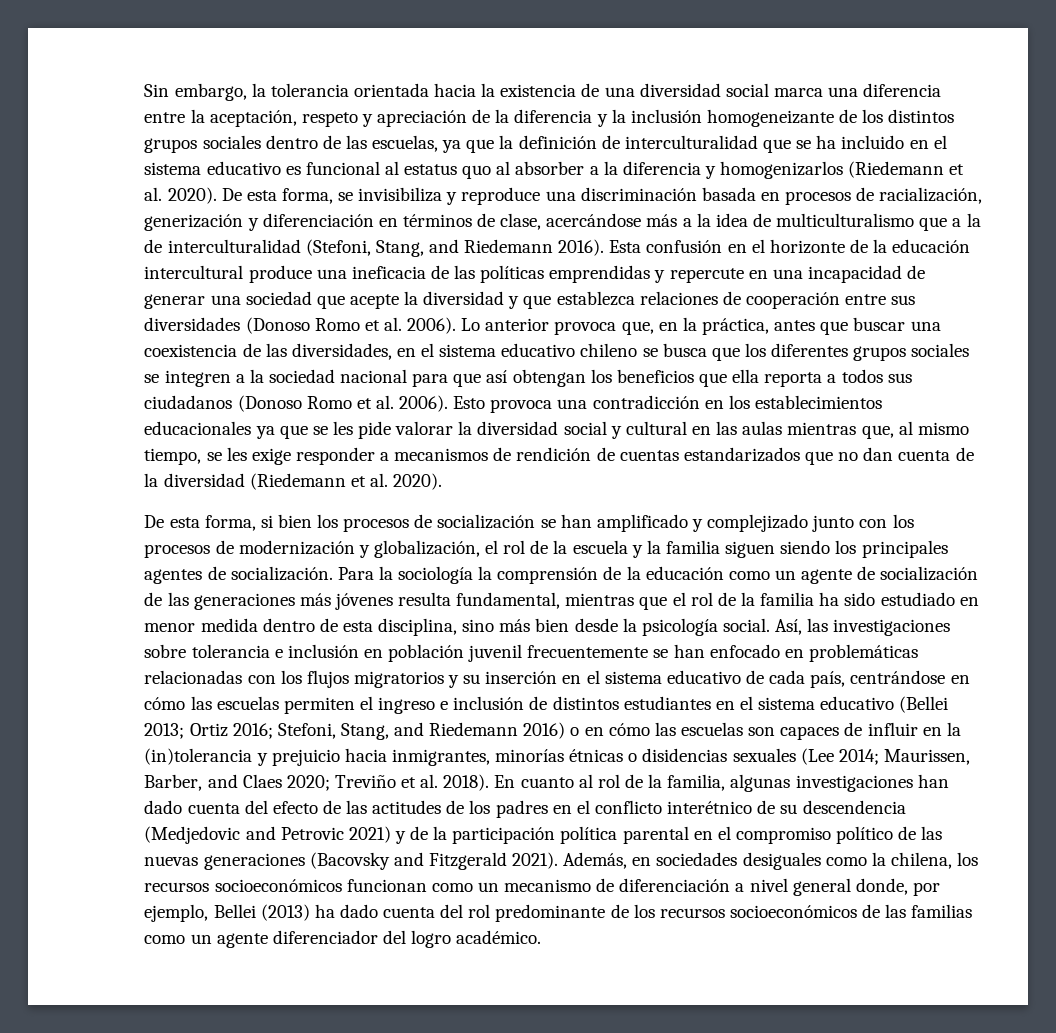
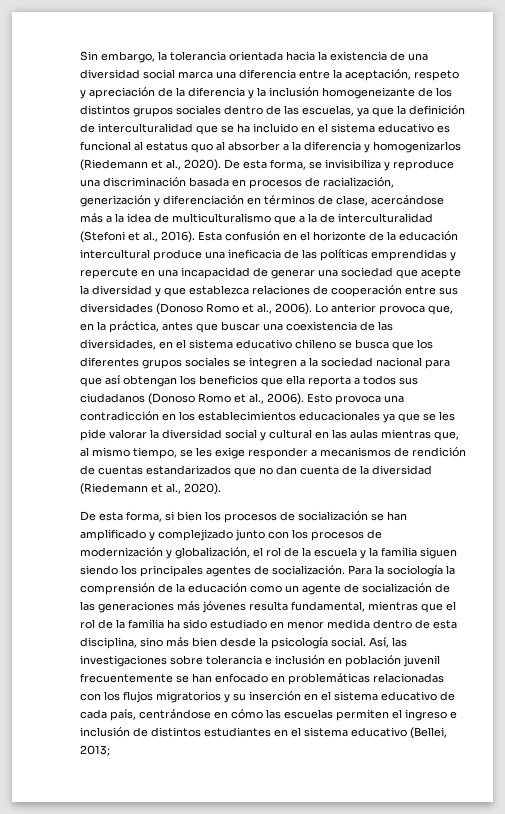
- Sin embargo, la tolerancia orientada hacia la existencia de una diversidad social marca una diferencia entre la aceptación, respeto y apreciación de la diferencia y la inclusión homogeneizante de los distintos grupos sociales dentro de las escuelas, ya que la definición de interculturalidad que se ha incluido en el sistema educativo es funcional al estatus quo al absorber a la diferencia y homogenizarlos (Riedemann et al. 2020).
+ Sin embargo, la tolerancia orientada hacia la existencia de una diversidad social marca una diferencia entre la aceptación, respeto y apreciación de la diferencia y la inclusión homogeneizante de los distintos grupos sociales dentro de las escuelas, ya que la definición de interculturalidad que se ha incluido en el sistema educativo es funcional al estatus quo al absorber a la diferencia y homogenizarlos (Riedemann et al., 2020).
- De esta forma, se invisibiliza y reproduce una discriminación basada en procesos de racialización, generización y diferenciación en términos de clase, acercándose más a la idea de multiculturalismo que a la de interculturalidad (Stefoni, Stang, and Riedemann 2016).
+ De esta forma, se invisibiliza y reproduce una discriminación basada en procesos de racialización, generización y diferenciación en términos de clase, acercándose más a la idea de multiculturalismo que a la de interculturalidad (Stefoni et al., 2016).
- Esta confusión en el horizonte de la educación intercultural produce una ineficacia de las políticas emprendidas y repercute en una incapacidad de generar una sociedad que acepte la diversidad y que establezca relaciones de cooperación entre sus diversidades (Donoso Romo et al. 2006).
+ Esta confusión en el horizonte de la educación intercultural produce una ineficacia de las políticas emprendidas y repercute en una incapacidad de generar una sociedad que acepte la diversidad y que establezca relaciones de cooperación entre sus diversidades (Donoso Romo et al., 2006).
- Lo anterior provoca que, en la práctica, antes que buscar una coexistencia de las diversidades, en el sistema educativo chileno se busca que los diferentes grupos sociales se integren a la sociedad nacional para que así obtengan los beneficios que ella reporta a todos sus ciudadanos (Donoso Romo et al. 2006).
+ Lo anterior provoca que, en la práctica, antes que buscar una coexistencia de las diversidades, en el sistema educativo chileno se busca que los diferentes grupos sociales se integren a la sociedad nacional para que así obtengan los beneficios que ella reporta a todos sus ciudadanos (Donoso Romo et al., 2006).
- Esto provoca una contradicción en los establecimientos educacionales ya que se les pide valorar la diversidad social y cultural en las aulas mientras que, al mismo tiempo, se les exige responder a mecanismos de rendición de cuentas estandarizados que no dan cuenta de la diversidad (Riedemann et al. 2020).
+ Esto provoca una contradicción en los establecimientos educacionales ya que se les pide valorar la diversidad social y cultural en las aulas mientras que, al mismo tiempo, se les exige responder a mecanismos de rendición de cuentas estandarizados que no dan cuenta de la diversidad (Riedemann et al., 2020).
- Así, las investigaciones sobre tolerancia e inclusión en población juvenil frecuentemente se han enfocado en problemáticas relacionadas con los flujos migratorios y su inserción en el sistema educativo de cada país, centrándose en cómo las escuelas permiten el ingreso e inclusión de distintos estudiantes en el sistema educativo (Bellei 2013; Ortiz 2016; Stefoni, Stang, and Riedemann 2016) o en cómo las escuelas son capaces de influir en la (in)tolerancia y prejuicio hacia inmigrantes, minorías étnicas o disidencias sexuales (Lee 2014; Maurissen, Barber, and Claes 2020; Treviño et al. 2018). En cuanto al rol de la familia, algunas investigaciones han dado cuenta del efecto de las actitudes de los padres en el conflicto interétnico de su descendencia (Medjedovic and Petrovic 2021) y de la participación política parental en el compromiso político de las nuevas generaciones (Bacovsky and Fitzgerald 2021). Además, en sociedades desiguales como la chilena, los recursos socioeconómicos funcionan como un mecanismo de diferenciación a nivel general donde, por ejemplo, Bellei (2013) ha dado cuenta del rol predominante de los recursos socioeconómicos de las familias como un agente diferenciador del logro académico.
+ Así, las investigaciones sobre tolerancia e inclusión en población juvenil frecuentemente se han enfocado en problemáticas relacionadas con los flujos migratorios y su inserción en el sistema educativo de cada país, centrándose en cómo las escuelas permiten el ingreso e inclusión de distintos estudiantes en el sistema educativo (Bellei, 2013;

